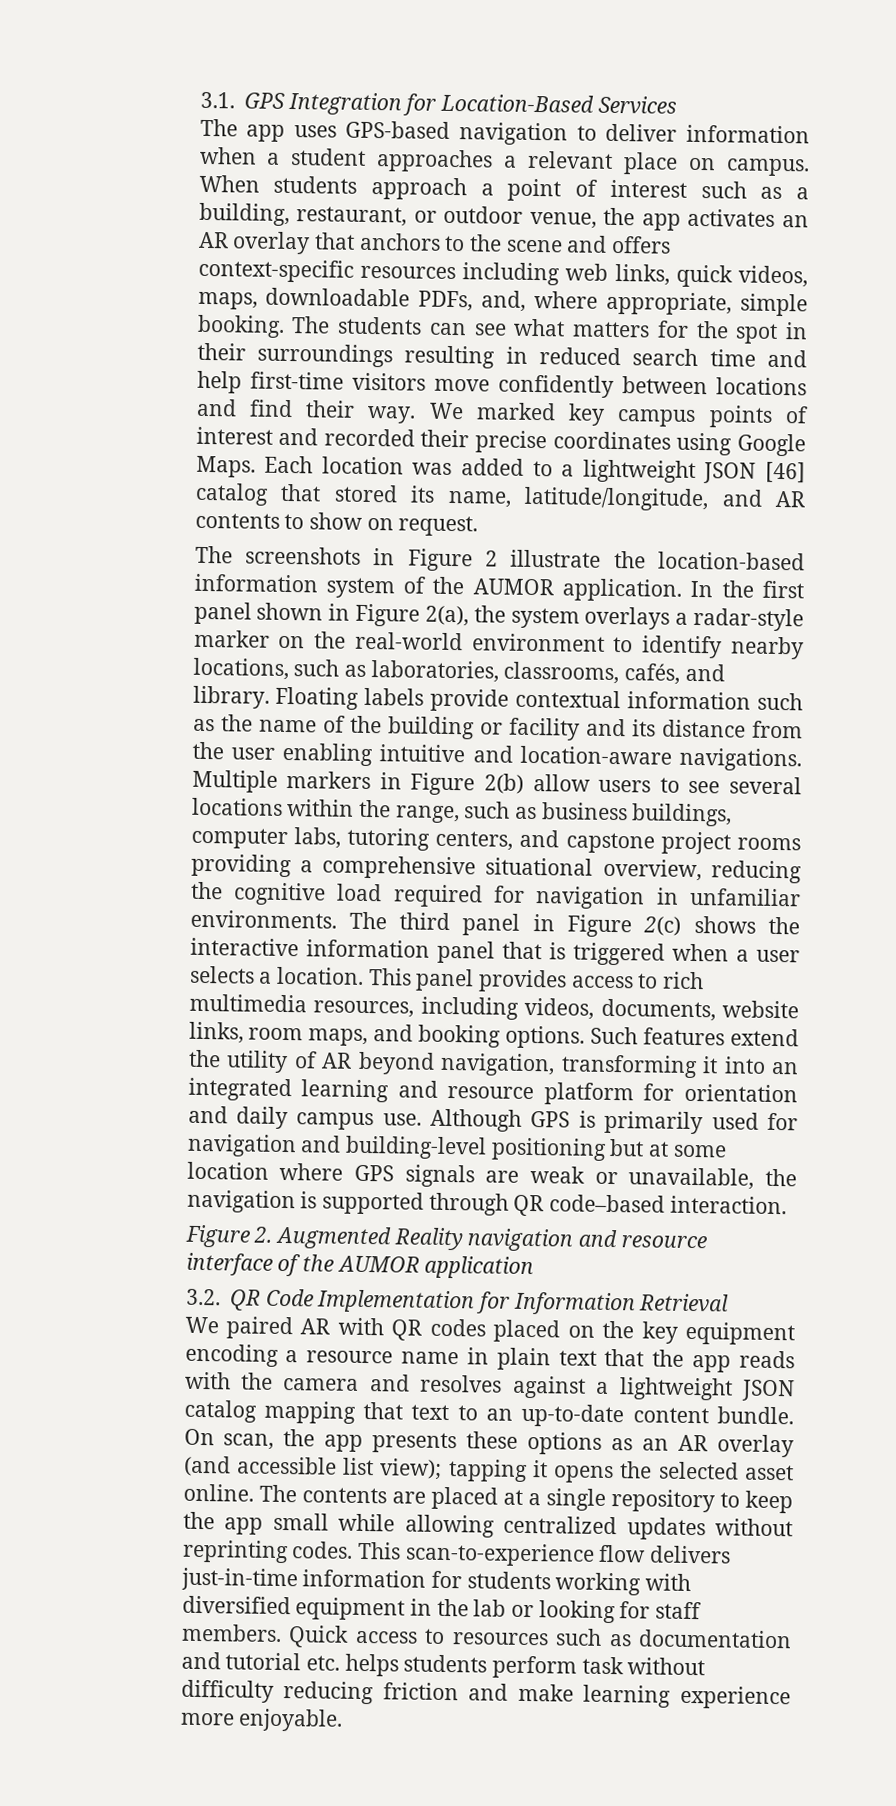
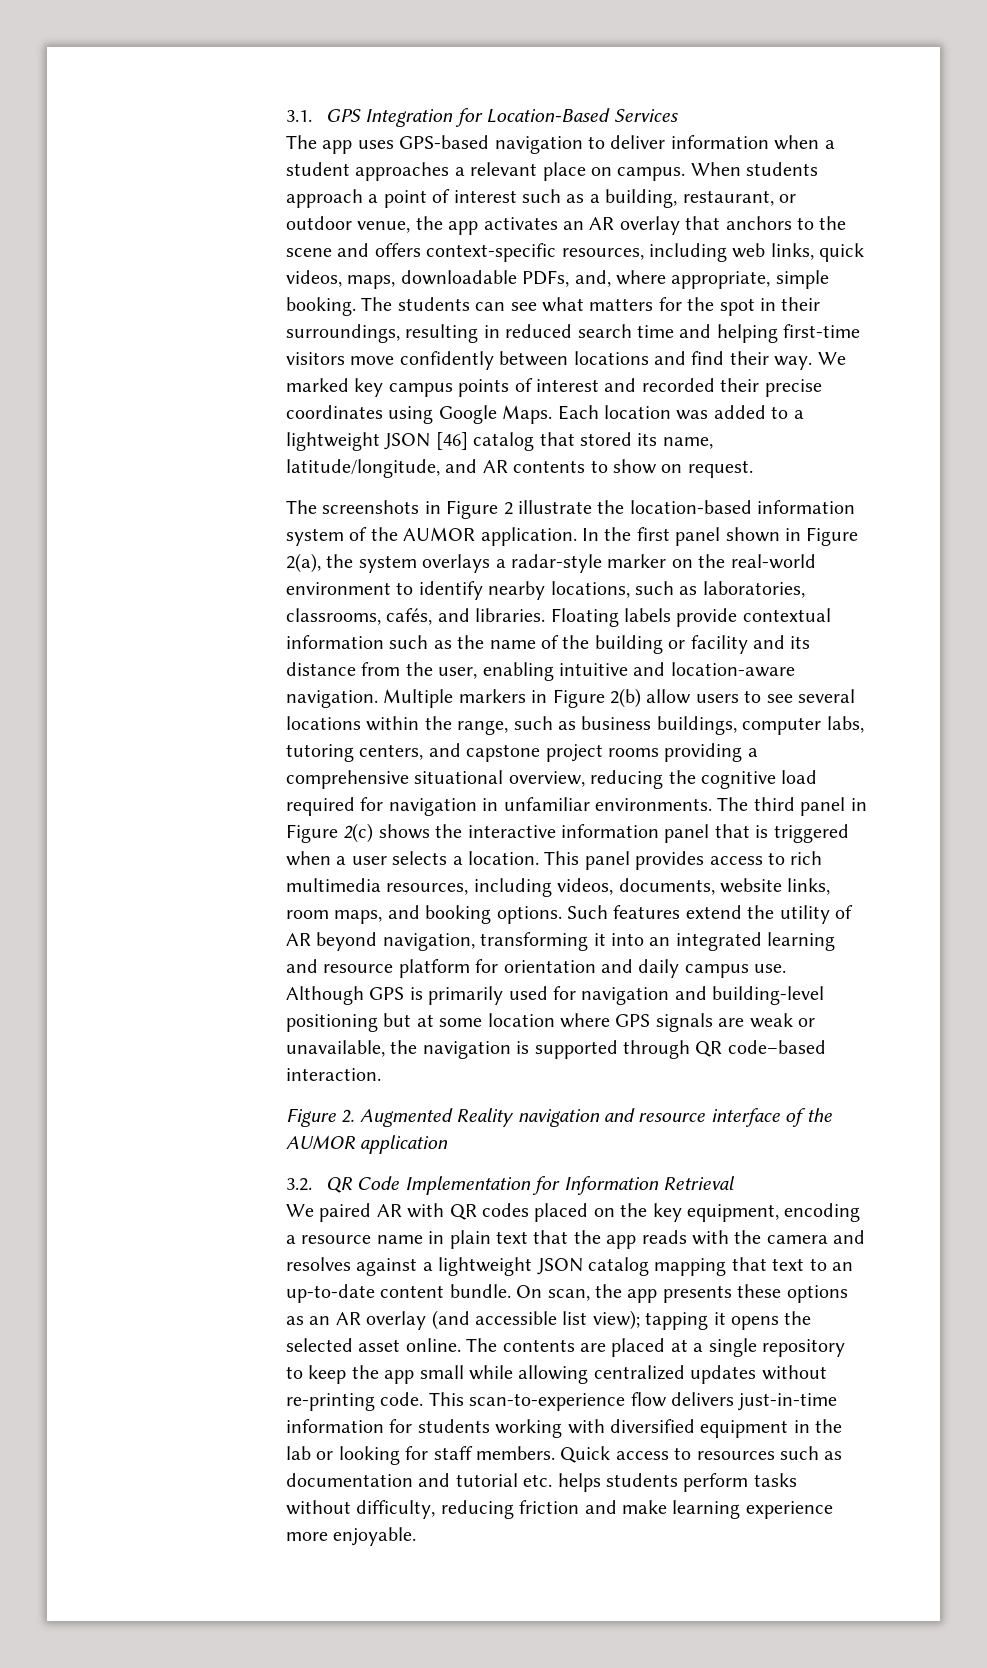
- When students approach a point of interest such as a building, restaurant, or outdoor venue, the app activates an AR overlay that anchors to the scene and offers context-specific resources including web links, quick videos, maps, downloadable PDFs, and, where appropriate, simple booking.
+ When students approach a point of interest such as a building, restaurant, or outdoor venue, the app activates an AR overlay that anchors to the scene and offers context-specific resources, including web links, quick videos, maps, downloadable PDFs, and, where appropriate, simple booking.
- The students can see what matters for the spot in their surroundings resulting in reduced search time and help first-time visitors move confidently between locations and find their way.
+ The students can see what matters for the spot in their surroundings, resulting in reduced search time and helping first-time visitors move confidently between locations and find their way.
- In the first panel shown in Figure 2(a), the system overlays a radar-style marker on the real-world environment to identify nearby locations, such as laboratories, classrooms, cafés, and library.
+ In the first panel shown in Figure 2(a), the system overlays a radar-style marker on the real-world environment to identify nearby locations, such as laboratories, classrooms, cafés, and libraries.
- Floating labels provide contextual information such as the name of the building or facility and its distance from the user enabling intuitive and location-aware navigations.
+ Floating labels provide contextual information such as the name of the building or facility and its distance from the user, enabling intuitive and location-aware navigation.
- We paired AR with QR codes placed on the key equipment encoding a resource name in plain text that the app reads with the camera and resolves against a lightweight JSON catalog mapping that text to an up-to-date content bundle.
+ We paired AR with QR codes placed on the key equipment, encoding a resource name in plain text that the app reads with the camera and resolves against a lightweight JSON catalog mapping that text to an up-to-date content bundle.
- The contents are placed at a single repository to keep the app small while allowing centralized updates without reprinting codes.
+ The contents are placed at a single repository to keep the app small while allowing centralized updates without re-printing code.
- Quick access to resources such as documentation and tutorial etc. helps students perform task without difficulty reducing friction and make learning experience more enjoyable.
+ Quick access to resources such as documentation and tutorial etc. helps students perform tasks without difficulty, reducing friction and make learning experience more enjoyable.

